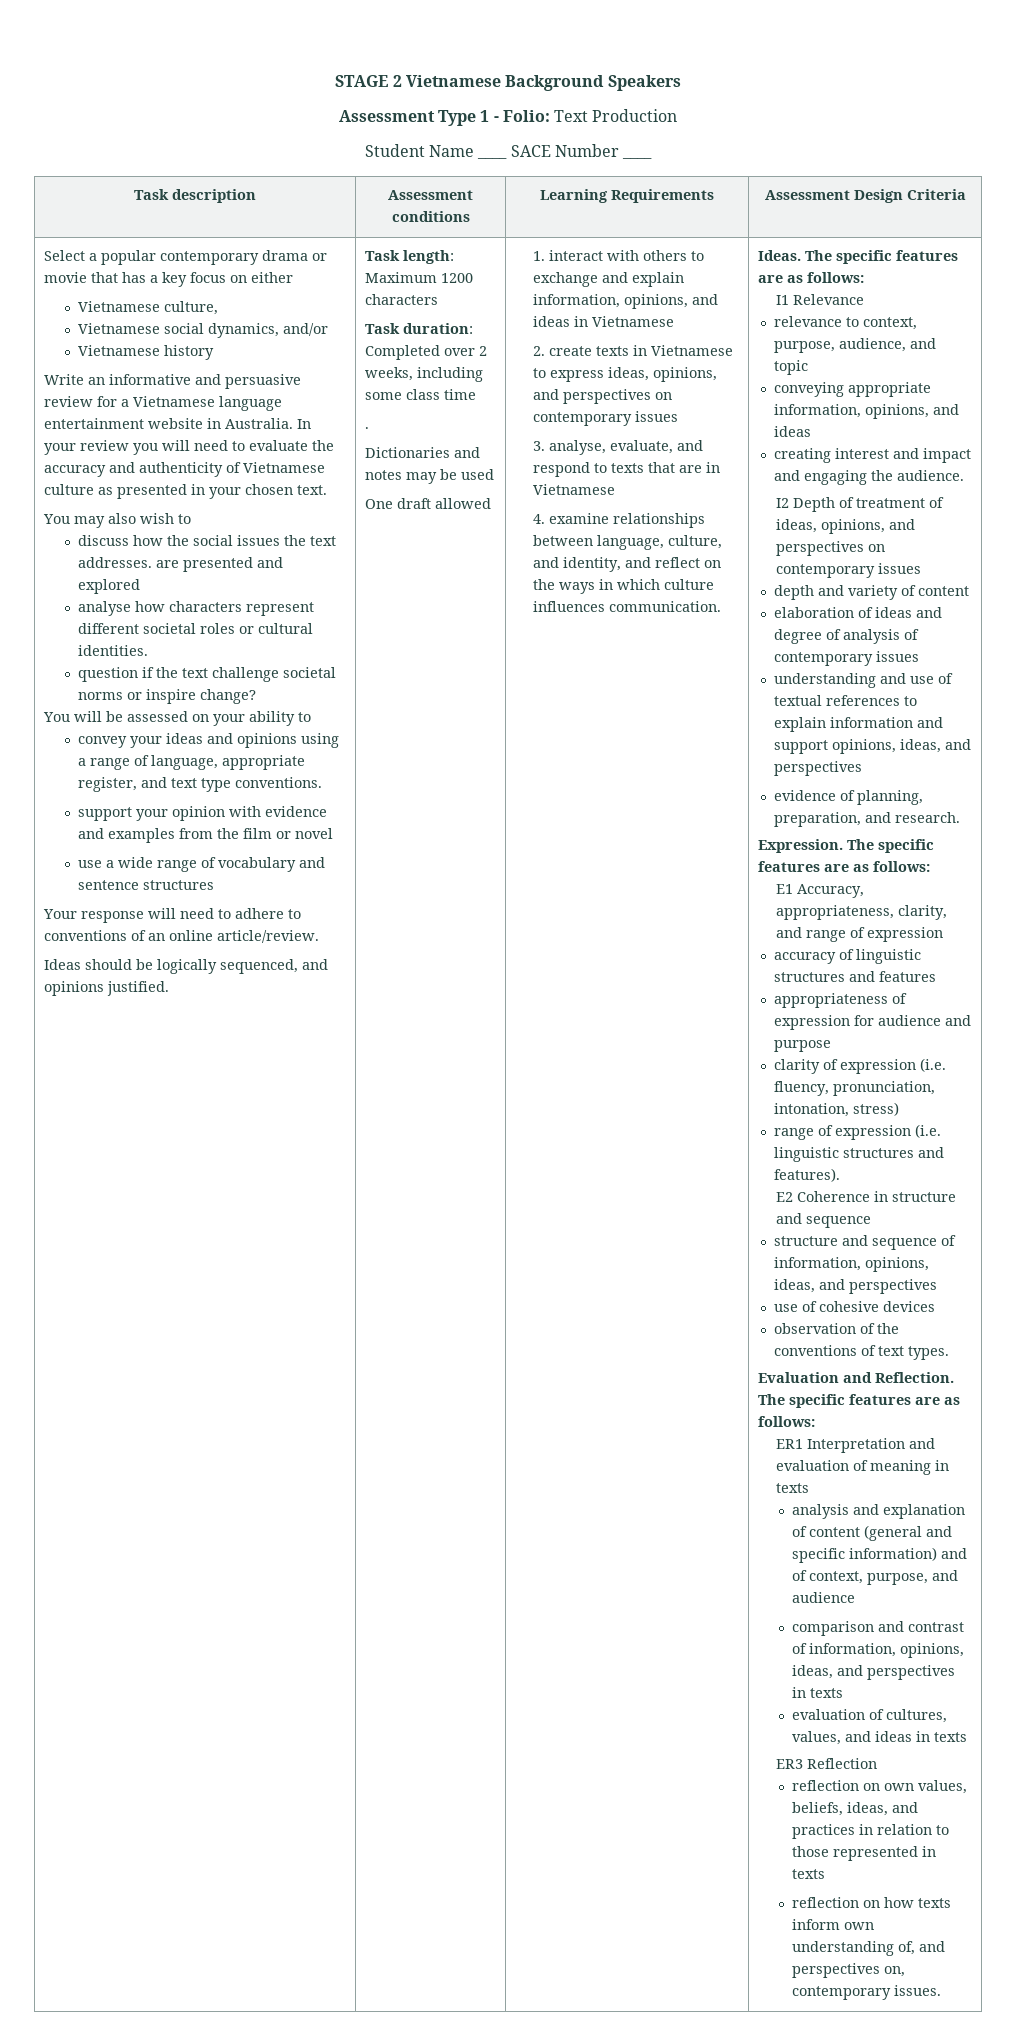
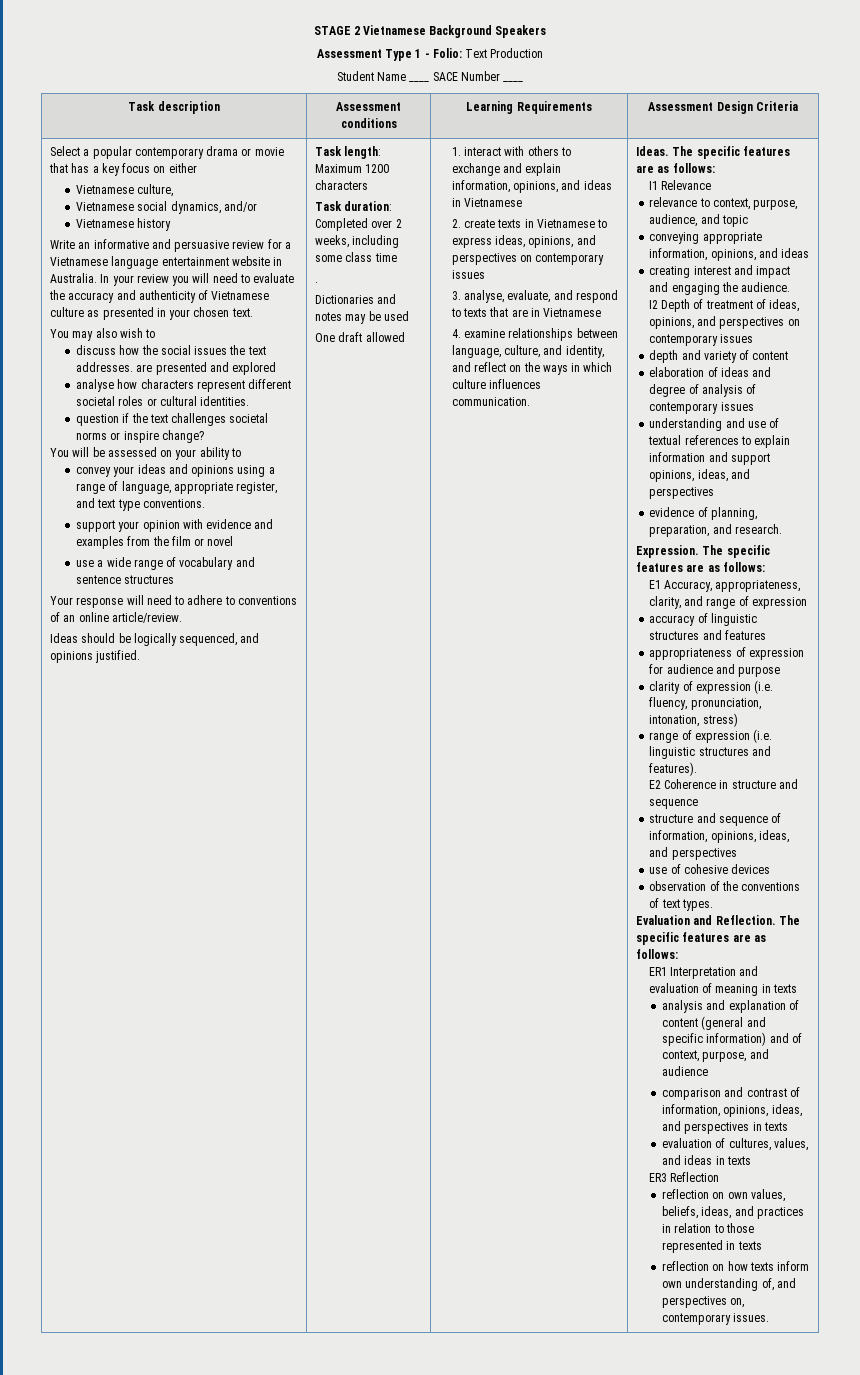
- question if the text challenge societal norms or inspire change?
+ question if the text challenges societal norms or inspire change?

